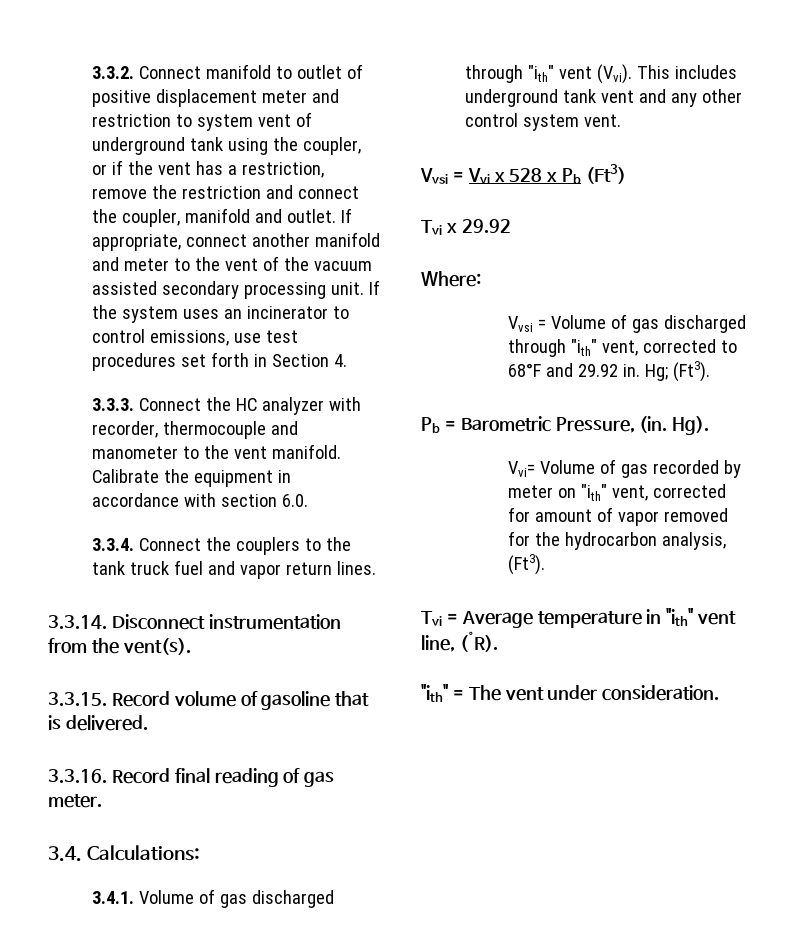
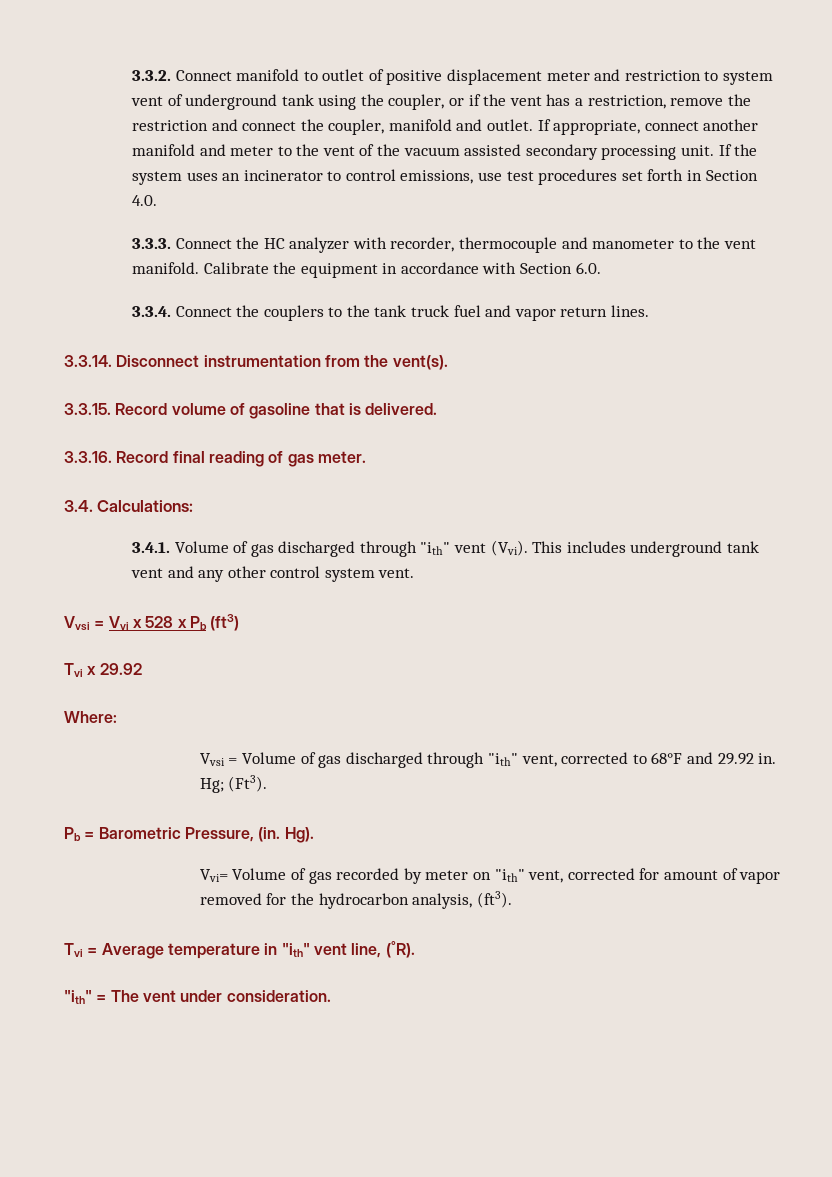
- If the system uses an incinerator to control emissions, use test procedures set forth in Section 4.
+ If the system uses an incinerator to control emissions, use test procedures set forth in Section 4.0.
- Calibrate the equipment in accordance with section 6.0.
+ Calibrate the equipment in accordance with Section 6.0.
- Vvsi = Vvi x 528 x Pb (Ft3)
+ Vvsi = Vvi x 528 x Pb (ft3)
- Vvi= Volume of gas recorded by meter on "ith" vent, corrected for amount of vapor removed for the hydrocarbon analysis, (Ft3).
+ Vvi= Volume of gas recorded by meter on "ith" vent, corrected for amount of vapor removed for the hydrocarbon analysis, (ft3).

